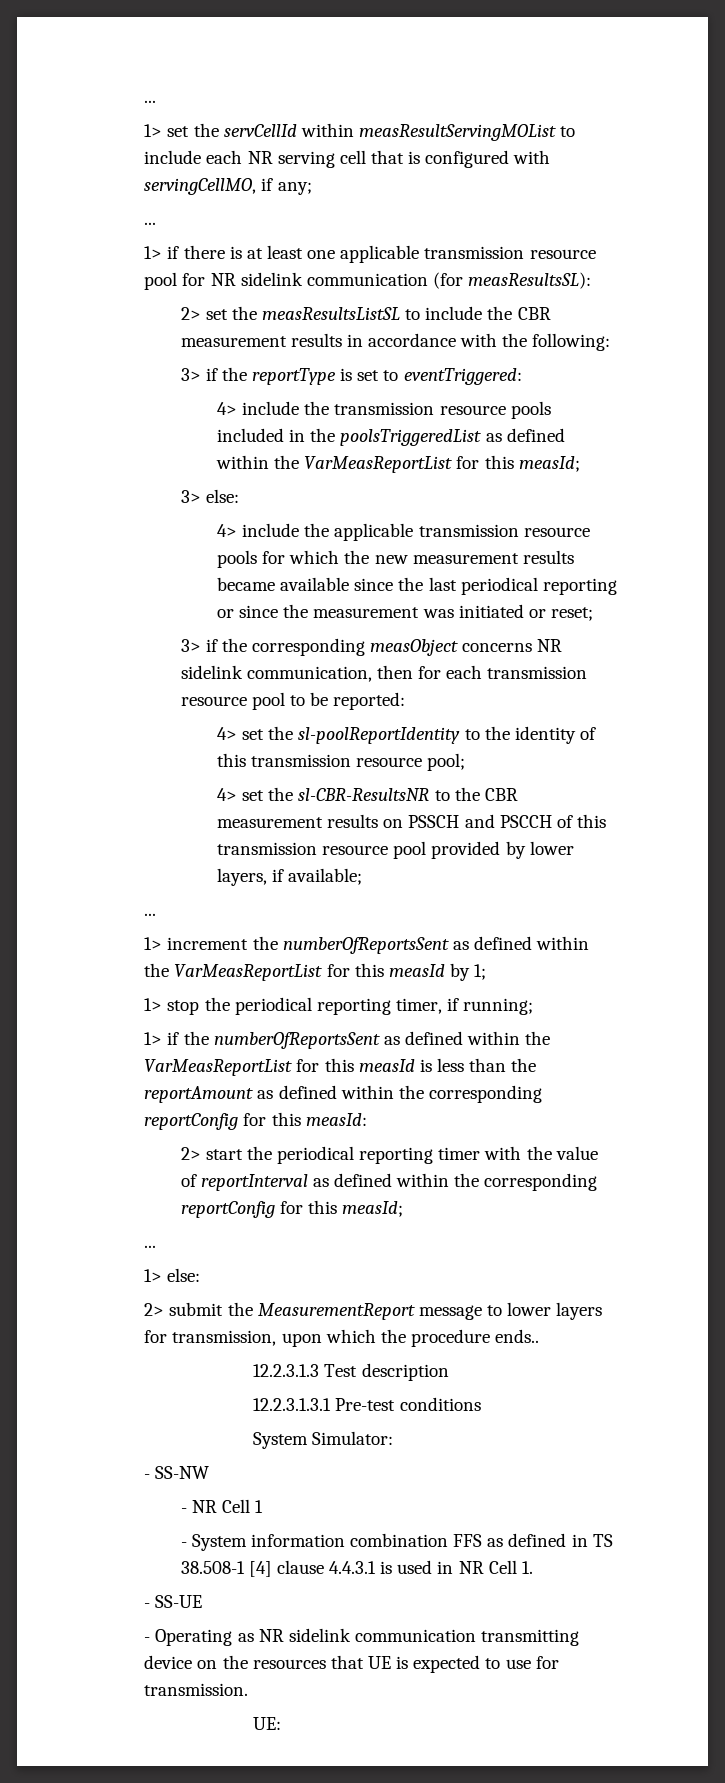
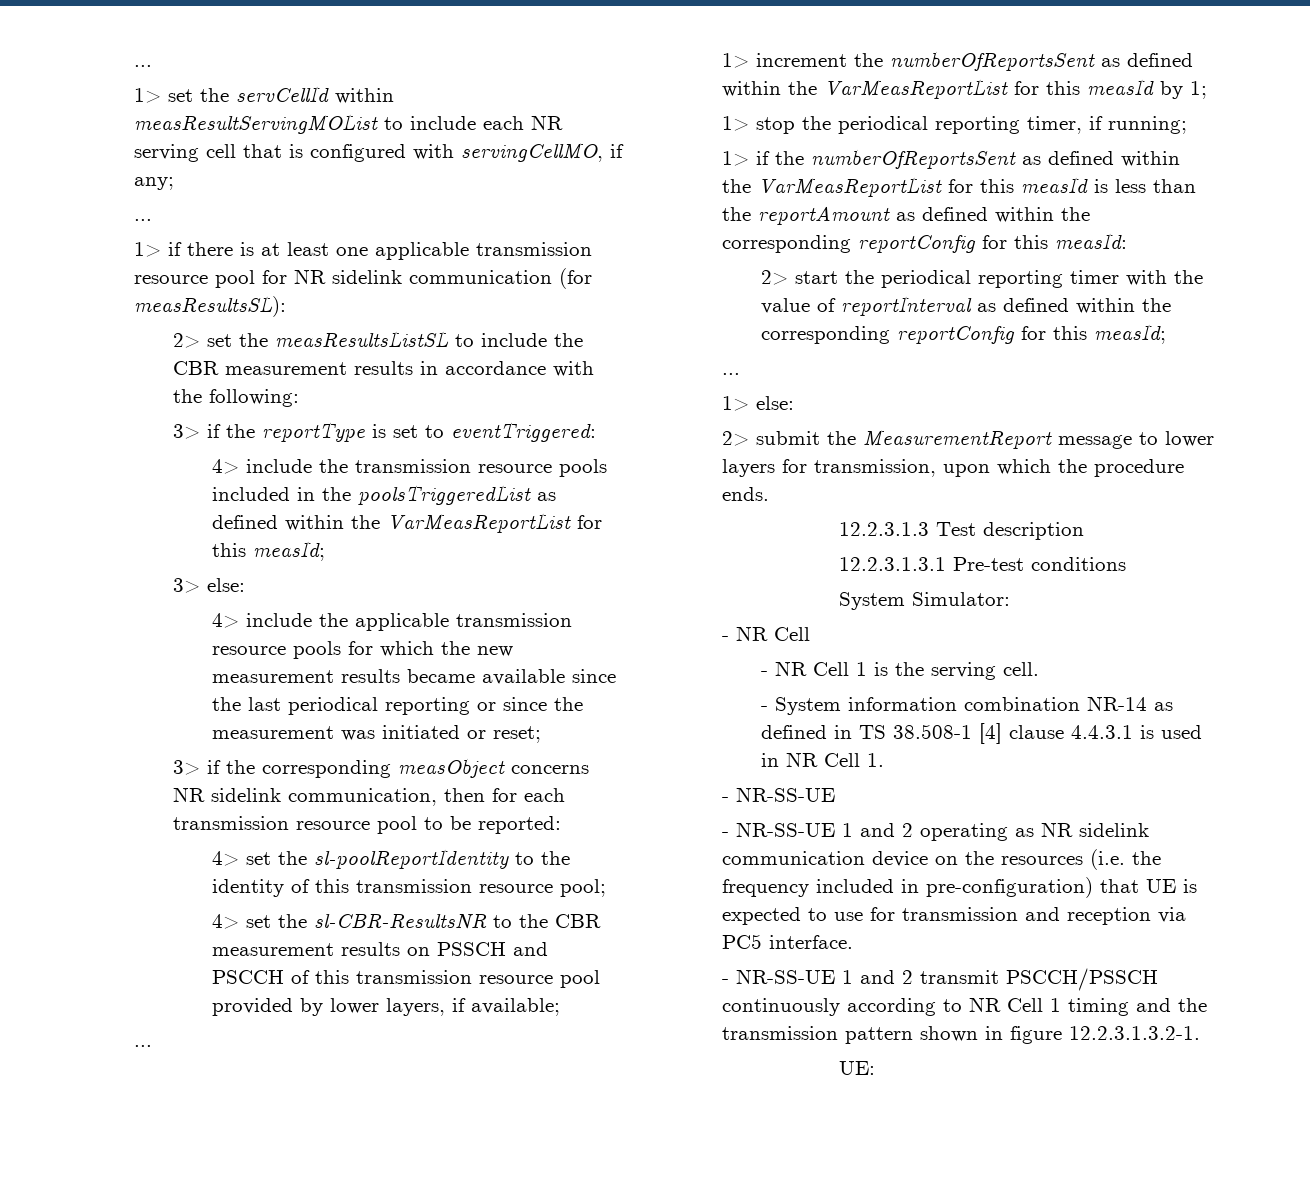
- 2> submit the MeasurementReport message to lower layers for transmission, upon which the procedure ends..
+ 2> submit the MeasurementReport message to lower layers for transmission, upon which the procedure ends.
  System Simulator:
- - SS-NW
+ - NR Cell
- - NR Cell 1
+ - NR Cell 1 is the serving cell.
- - System information combination FFS as defined in TS 38.508-1 [4] clause 4.4.3.1 is used in NR Cell 1.
- - SS-UE
- - Operating as NR sidelink communication transmitting device on the resources that UE is expected to use for transmission.
+ - System information combination NR-14 as defined in TS 38.508-1 [4] clause 4.4.3.1 is used in NR Cell 1.
+ - NR-SS-UE
+ - NR-SS-UE 1 and 2 operating as NR sidelink communication device on the resources (i.e. the frequency included in pre-configuration) that UE is expected to use for transmission and reception via PC5 interface.
+ - NR-SS-UE 1 and 2 transmit PSCCH/PSSCH continuously according to NR Cell 1 timing and the transmission pattern shown in figure 12.2.3.1.3.2-1.

